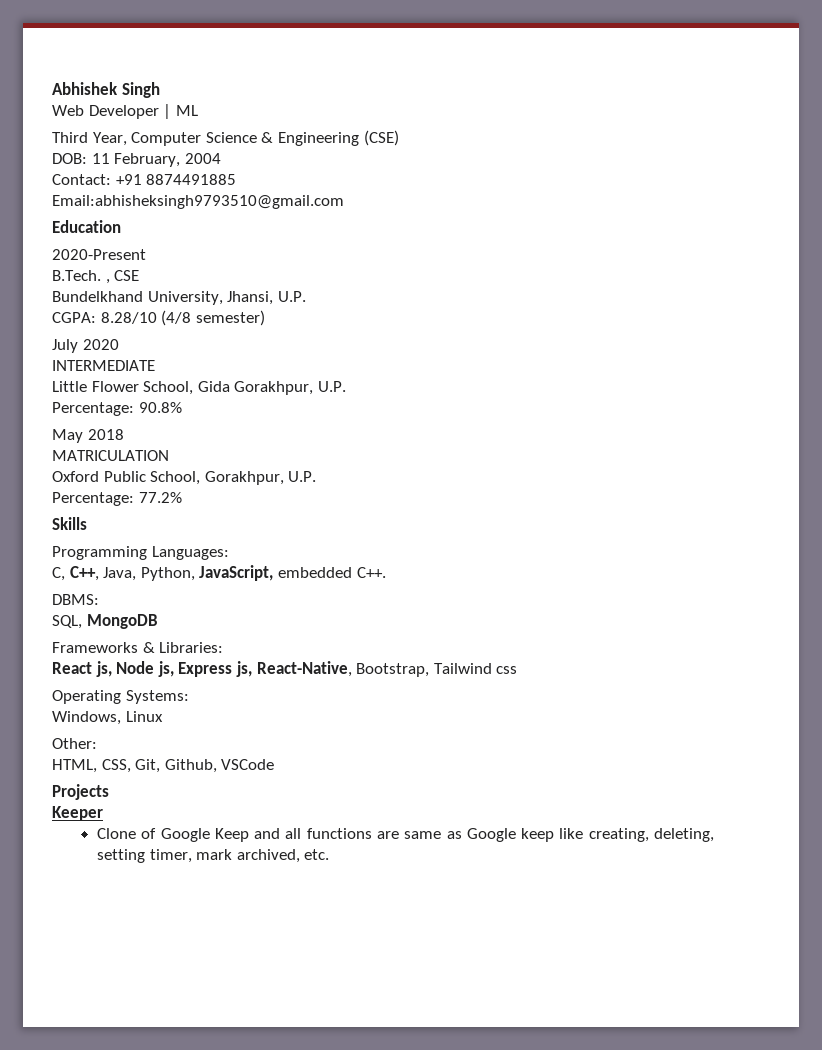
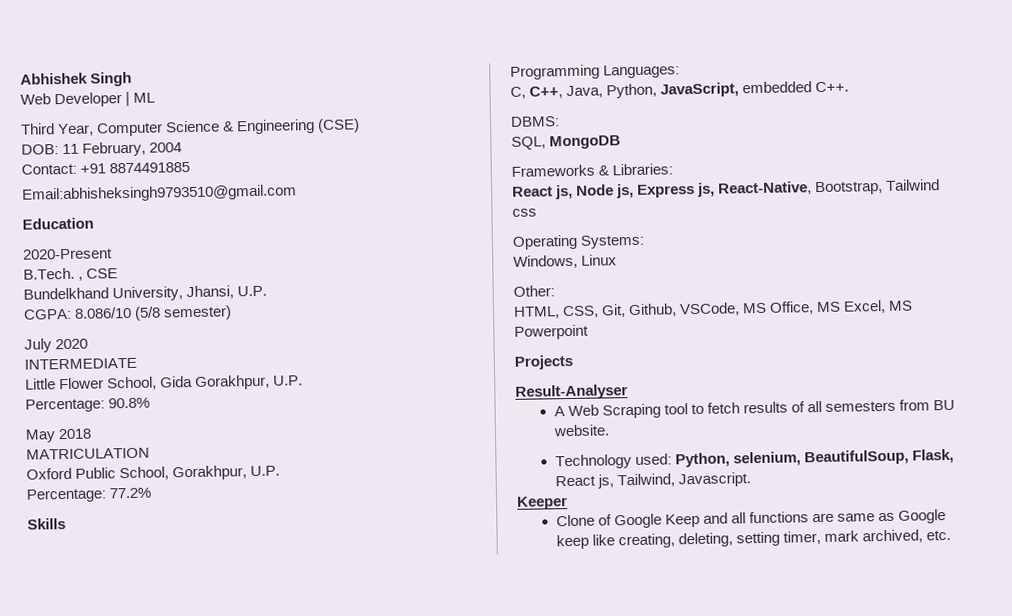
- CGPA: 8.28/10 (4/8 semester)
+ CGPA: 8.086/10 (5/8 semester)
- HTML, CSS, Git, Github, VSCode
+ HTML, CSS, Git, Github, VSCode, MS Office, MS Excel, MS Powerpoint
  Projects
+ Result-Analyser
+ A Web Scraping tool to fetch results of all semesters from BU website.
+ Technology used: Python, selenium, BeautifulSoup, Flask, React js, Tailwind, Javascript.

